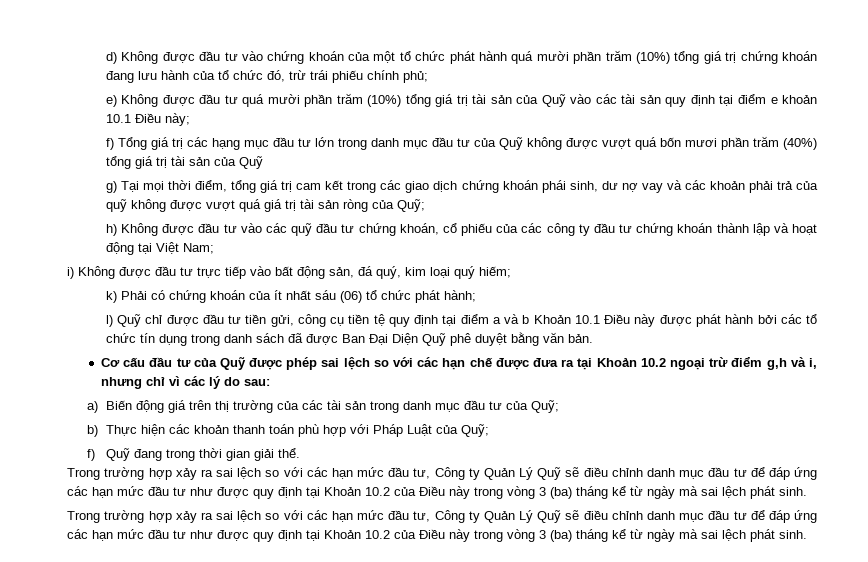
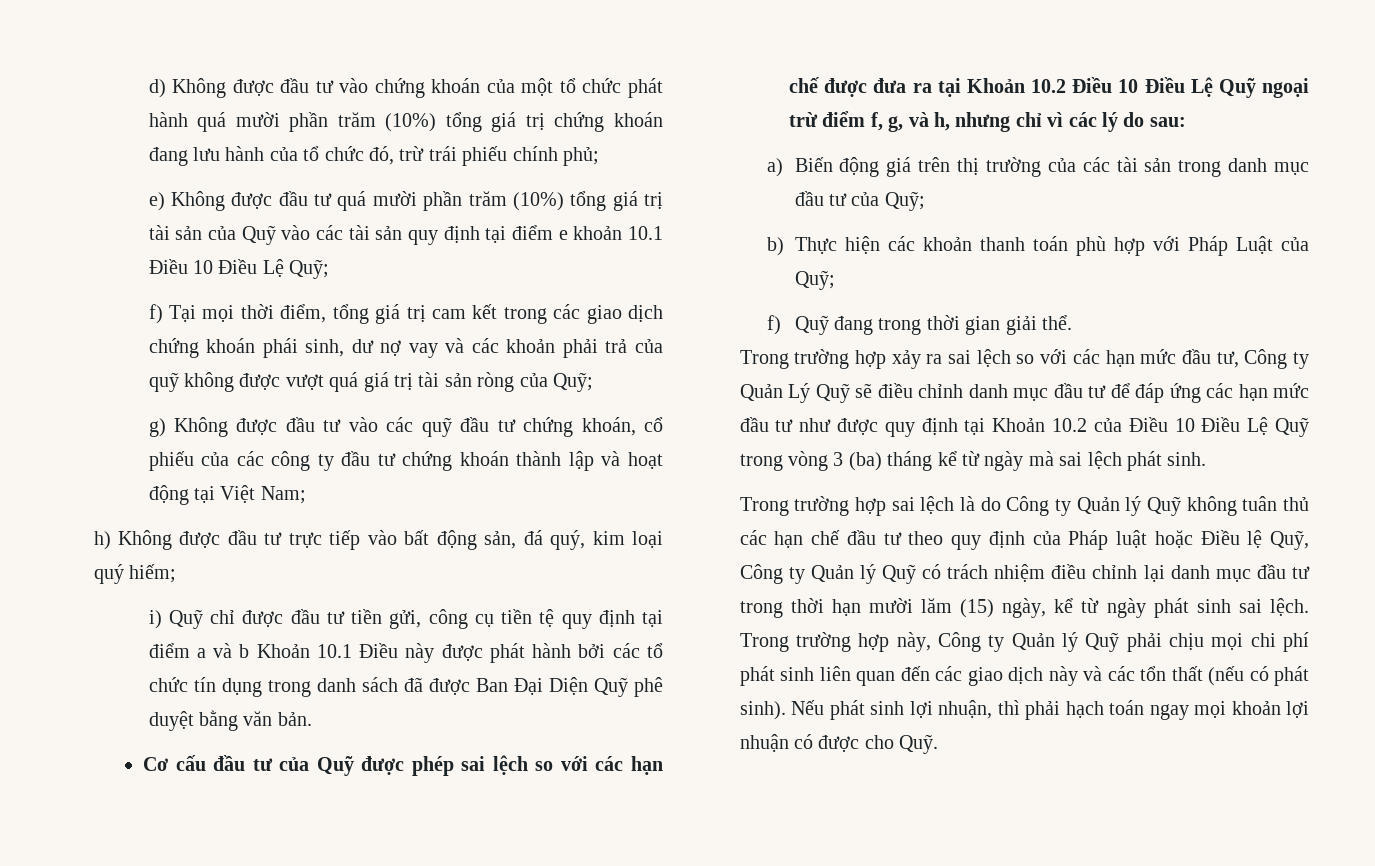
- e) Không được đầu tư quá mười phần trăm (10%) tổng giá trị tài sản của Quỹ vào các tài sản quy định tại điểm e khoản 10.1 Điều này;
- f) Tổng giá trị các hạng mục đầu tư lớn trong danh mục đầu tư của Quỹ không được vượt quá bốn mươi phần trăm (40%) tổng giá trị tài sản của Quỹ
- g) Tại mọi thời điểm, tổng giá trị cam kết trong các giao dịch chứng khoán phái sinh, dư nợ vay và các khoản phải trả của quỹ không được vượt quá giá trị tài sản ròng của Quỹ;
+ e) Không được đầu tư quá mười phần trăm (10%) tổng giá trị tài sản của Quỹ vào các tài sản quy định tại điểm e khoản 10.1 Điều 10 Điều Lệ Quỹ;
+ f) Tại mọi thời điểm, tổng giá trị cam kết trong các giao dịch chứng khoán phái sinh, dư nợ vay và các khoản phải trả của quỹ không được vượt quá giá trị tài sản ròng của Quỹ;
- h) Không được đầu tư vào các quỹ đầu tư chứng khoán, cổ phiếu của các công ty đầu tư chứng khoán thành lập và hoạt động tại Việt Nam;
+ g) Không được đầu tư vào các quỹ đầu tư chứng khoán, cổ phiếu của các công ty đầu tư chứng khoán thành lập và hoạt động tại Việt Nam;
- i) Không được đầu tư trực tiếp vào bất động sản, đá quý, kim loại quý hiếm;
+ h) Không được đầu tư trực tiếp vào bất động sản, đá quý, kim loại quý hiếm;
- k) Phải có chứng khoán của ít nhất sáu (06) tổ chức phát hành;
- l) Quỹ chỉ được đầu tư tiền gửi, công cụ tiền tệ quy định tại điểm a và b Khoản 10.1 Điều này được phát hành bởi các tổ chức tín dụng trong danh sách đã được Ban Đại Diện Quỹ phê duyệt bằng văn bản.
+ i) Quỹ chỉ được đầu tư tiền gửi, công cụ tiền tệ quy định tại điểm a và b Khoản 10.1 Điều này được phát hành bởi các tổ chức tín dụng trong danh sách đã được Ban Đại Diện Quỹ phê duyệt bằng văn bản.
- Cơ cấu đầu tư của Quỹ được phép sai lệch so với các hạn chế được đưa ra tại Khoản 10.2 ngoại trừ điểm g,h và i, nhưng chỉ vì các lý do sau:
+ Cơ cấu đầu tư của Quỹ được phép sai lệch so với các hạn chế được đưa ra tại Khoản 10.2 Điều 10 Điều Lệ Quỹ ngoại trừ điểm f, g, và h, nhưng chỉ vì các lý do sau:
  f) Quỹ đang trong thời gian giải thể.
- Trong trường hợp xảy ra sai lệch so với các hạn mức đầu tư, Công ty Quản Lý Quỹ sẽ điều chỉnh danh mục đầu tư để đáp ứng các hạn mức đầu tư như được quy định tại Khoản 10.2 của Điều này trong vòng 3 (ba) tháng kể từ ngày mà sai lệch phát sinh.
- Trong trường hợp xảy ra sai lệch so với các hạn mức đầu tư, Công ty Quản Lý Quỹ sẽ điều chỉnh danh mục đầu tư để đáp ứng các hạn mức đầu tư như được quy định tại Khoản 10.2 của Điều này trong vòng 3 (ba) tháng kể từ ngày mà sai lệch phát sinh.
+ Trong trường hợp xảy ra sai lệch so với các hạn mức đầu tư, Công ty Quản Lý Quỹ sẽ điều chỉnh danh mục đầu tư để đáp ứng các hạn mức đầu tư như được quy định tại Khoản 10.2 của Điều 10 Điều Lệ Quỹ trong vòng 3 (ba) tháng kể từ ngày mà sai lệch phát sinh.
+ Trong trường hợp sai lệch là do Công ty Quản lý Quỹ không tuân thủ các hạn chế đầu tư theo quy định của Pháp luật hoặc Điều lệ Quỹ, Công ty Quản lý Quỹ có trách nhiệm điều chỉnh lại danh mục đầu tư trong thời hạn mười lăm (15) ngày, kể từ ngày phát sinh sai lệch. Trong trường hợp này, Công ty Quản lý Quỹ phải chịu mọi chi phí phát sinh liên quan đến các giao dịch này và các tổn thất (nếu có phát sinh). Nếu phát sinh lợi nhuận, thì phải hạch toán ngay mọi khoản lợi nhuận có được cho Quỹ.

